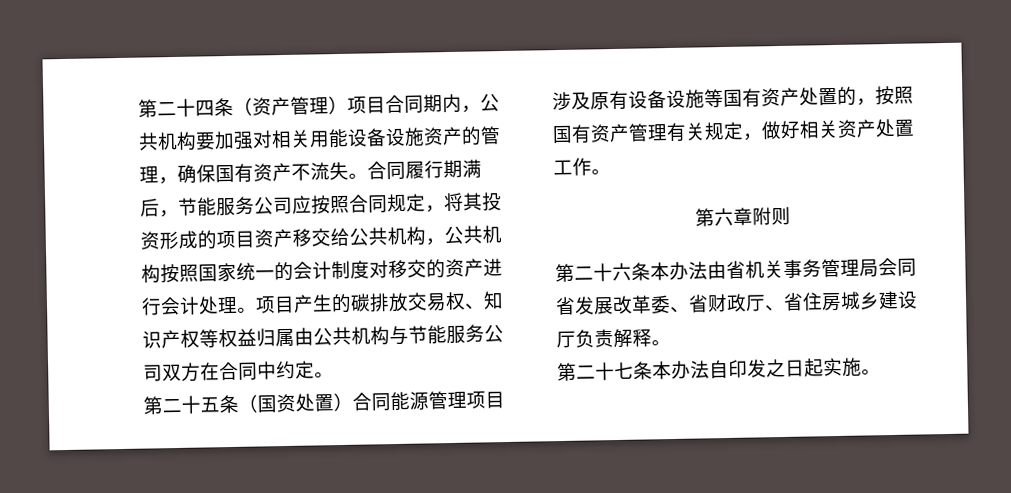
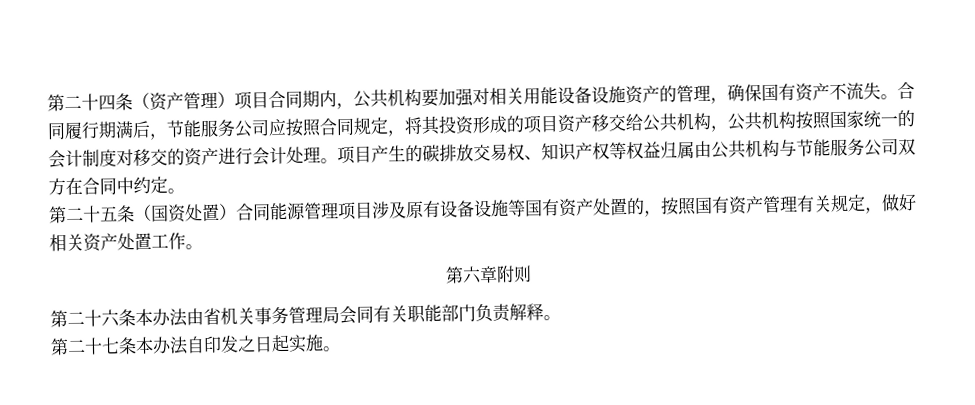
- 第二十六条本办法由省机关事务管理局会同省发展改革委、省财政厅、省住房城乡建设厅负责解释。
+ 第二十六条本办法由省机关事务管理局会同有关职能部门负责解释。

